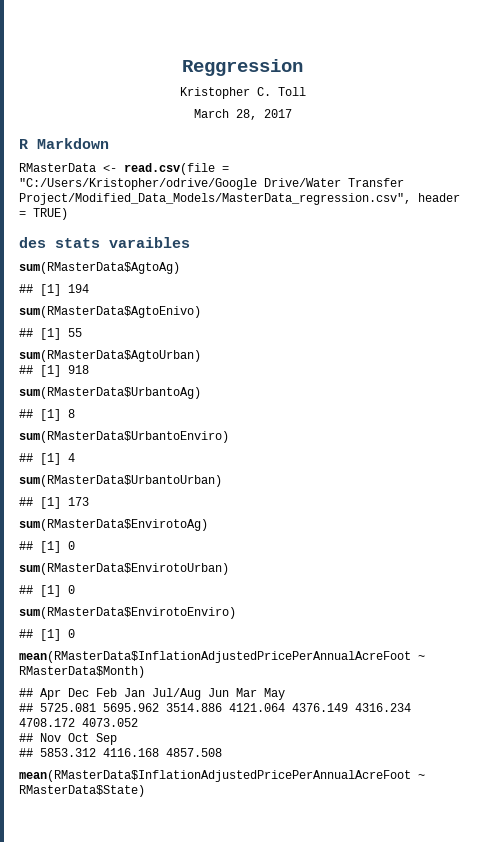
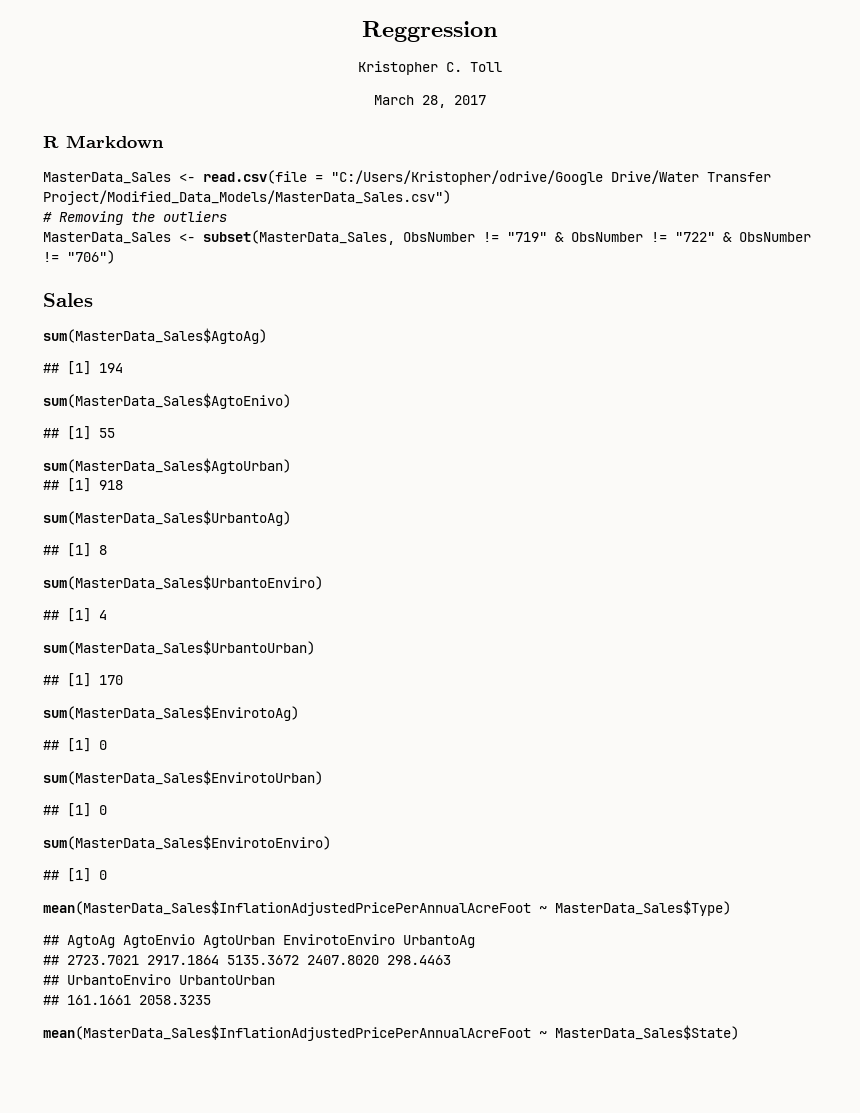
- RMasterData <- read.csv(file = "C:/Users/Kristopher/odrive/Google Drive/Water Transfer Project/Modified_Data_Models/MasterData_regression.csv", header = TRUE)
- des stats varaibles
- sum(RMasterData$AgtoAg)
+ MasterData_Sales <- read.csv(file = "C:/Users/Kristopher/odrive/Google Drive/Water Transfer Project/Modified_Data_Models/MasterData_Sales.csv")
+ # Removing the outliers
+ MasterData_Sales <- subset(MasterData_Sales, ObsNumber != "719" & ObsNumber != "722" & ObsNumber != "706")
+ Sales
+ sum(MasterData_Sales$AgtoAg)
- sum(RMasterData$AgtoEnivo)
+ sum(MasterData_Sales$AgtoEnivo)
- sum(RMasterData$AgtoUrban)
+ sum(MasterData_Sales$AgtoUrban)
- sum(RMasterData$UrbantoAg)
+ sum(MasterData_Sales$UrbantoAg)
- sum(RMasterData$UrbantoEnviro)
+ sum(MasterData_Sales$UrbantoEnviro)
- sum(RMasterData$UrbantoUrban)
- ## [1] 173
- sum(RMasterData$EnvirotoAg)
+ sum(MasterData_Sales$UrbantoUrban)
+ ## [1] 170
+ sum(MasterData_Sales$EnvirotoAg)
  ## [1] 0
- sum(RMasterData$EnvirotoUrban)
+ sum(MasterData_Sales$EnvirotoUrban)
  ## [1] 0
- sum(RMasterData$EnvirotoEnviro)
+ sum(MasterData_Sales$EnvirotoEnviro)
  ## [1] 0
- mean(RMasterData$InflationAdjustedPricePerAnnualAcreFoot ~ RMasterData$Month)
- ## Apr Dec Feb Jan Jul/Aug Jun Mar May
- ## 5725.081 5695.962 3514.886 4121.064 4376.149 4316.234 4708.172 4073.052
- ## Nov Oct Sep
- ## 5853.312 4116.168 4857.508
- mean(RMasterData$InflationAdjustedPricePerAnnualAcreFoot ~ RMasterData$State)
+ mean(MasterData_Sales$InflationAdjustedPricePerAnnualAcreFoot ~ MasterData_Sales$Type)
+ ## AgtoAg AgtoEnvio AgtoUrban EnvirotoEnviro UrbantoAg
+ ## 2723.7021 2917.1864 5135.3672 2407.8020 298.4463
+ ## UrbantoEnviro UrbantoUrban
+ ## 161.1661 2058.3235
+ mean(MasterData_Sales$InflationAdjustedPricePerAnnualAcreFoot ~ MasterData_Sales$State)

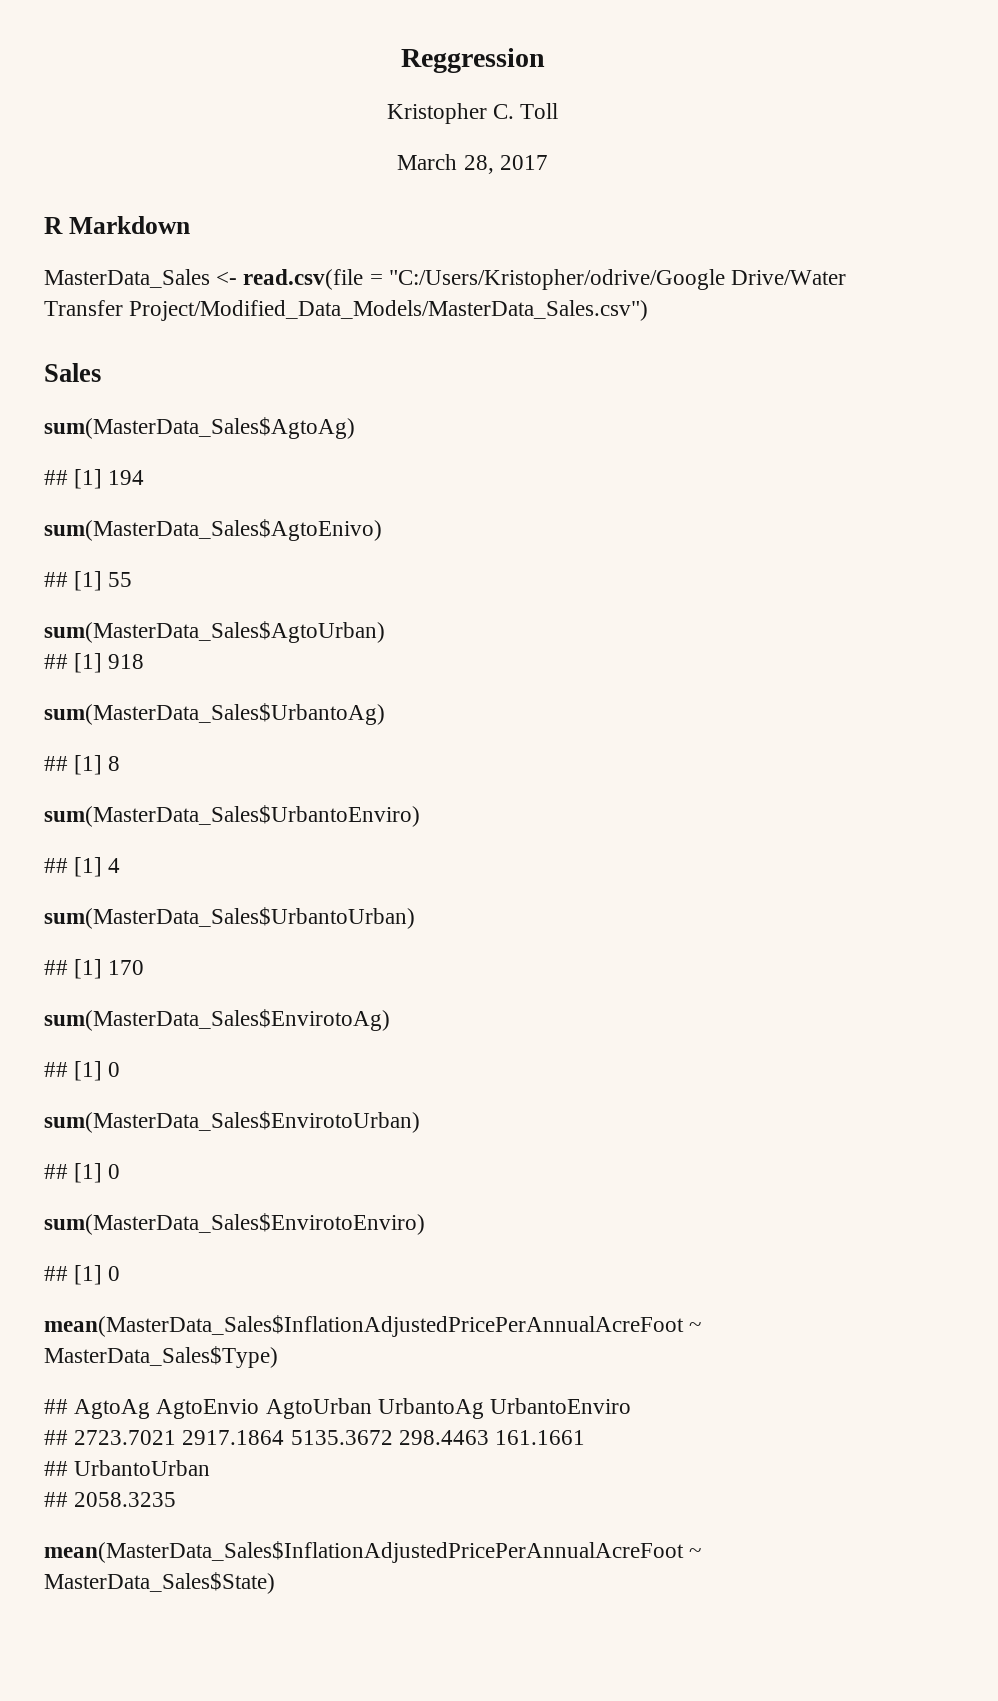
- # Removing the outliers
- MasterData_Sales <- subset(MasterData_Sales, ObsNumber != "719" & ObsNumber != "722" & ObsNumber != "706")
- ## AgtoAg AgtoEnvio AgtoUrban EnvirotoEnviro UrbantoAg
+ ## AgtoAg AgtoEnvio AgtoUrban UrbantoAg UrbantoEnviro
- ## 2723.7021 2917.1864 5135.3672 2407.8020 298.4463
- ## UrbantoEnviro UrbantoUrban
+ ## 2723.7021 2917.1864 5135.3672 298.4463 161.1661
+ ## UrbantoUrban
- ## 161.1661 2058.3235
+ ## 2058.3235

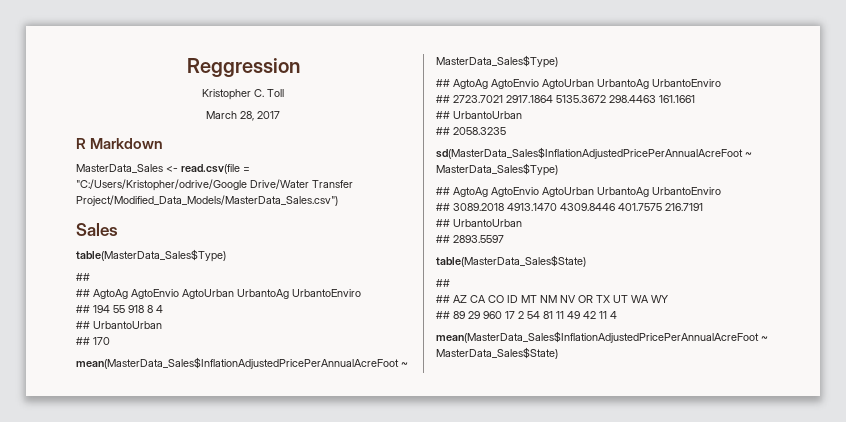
- sum(MasterData_Sales$AgtoAg)
- ## [1] 194
- sum(MasterData_Sales$AgtoEnivo)
- ## [1] 55
- sum(MasterData_Sales$AgtoUrban)
- ## [1] 918
- sum(MasterData_Sales$UrbantoAg)
- ## [1] 8
- sum(MasterData_Sales$UrbantoEnviro)
- ## [1] 4
- sum(MasterData_Sales$UrbantoUrban)
- ## [1] 170
- sum(MasterData_Sales$EnvirotoAg)
- ## [1] 0
- sum(MasterData_Sales$EnvirotoUrban)
- ## [1] 0
- sum(MasterData_Sales$EnvirotoEnviro)
- ## [1] 0
+ table(MasterData_Sales$Type)
+ ##
+ ## AgtoAg AgtoEnvio AgtoUrban UrbantoAg UrbantoEnviro
+ ## 194 55 918 8 4
+ ## UrbantoUrban
+ ## 170
+ sd(MasterData_Sales$InflationAdjustedPricePerAnnualAcreFoot ~ MasterData_Sales$Type)
+ ## AgtoAg AgtoEnvio AgtoUrban UrbantoAg UrbantoEnviro
+ ## 3089.2018 4913.1470 4309.8446 401.7575 216.7191
+ ## UrbantoUrban
+ ## 2893.5597
+ table(MasterData_Sales$State)
+ ##
+ ## AZ CA CO ID MT NM NV OR TX UT WA WY
+ ## 89 29 960 17 2 54 81 11 49 42 11 4

